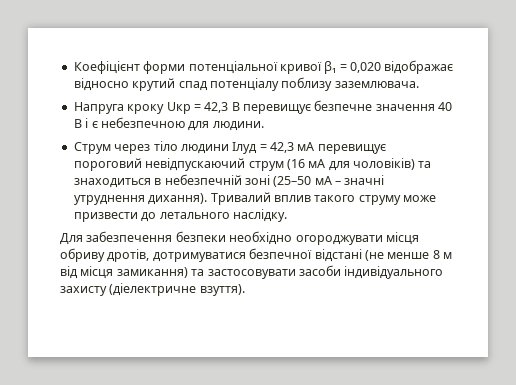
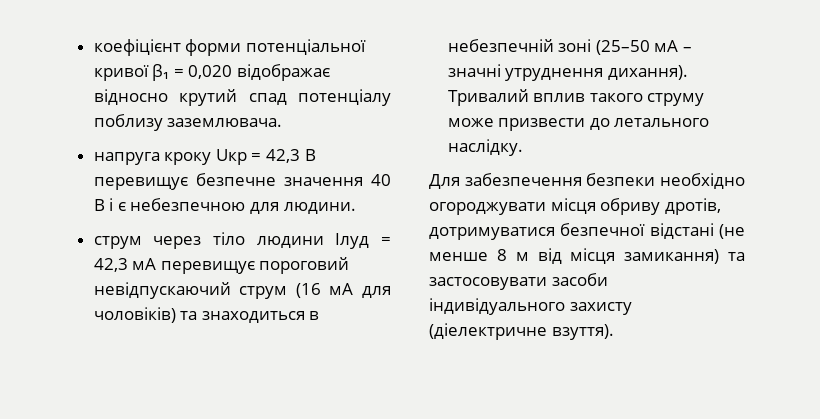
- Коефіцієнт форми потенціальної кривої β₁ = 0,020 відображає відносно крутий спад потенціалу поблизу заземлювача.
+ коефіцієнт форми потенціальної кривої β₁ = 0,020 відображає відносно крутий спад потенціалу поблизу заземлювача.
- Напруга кроку Uкр = 42,3 В перевищує безпечне значення 40 В і є небезпечною для людини.
+ напруга кроку Uкр = 42,3 В перевищує безпечне значення 40 В і є небезпечною для людини.
- Струм через тіло людини Iлуд = 42,3 мА перевищує пороговий невідпускаючий струм (16 мА для чоловіків) та знаходиться в небезпечній зоні (25–50 мА – значні утруднення дихання).
+ струм через тіло людини Iлуд = 42,3 мА перевищує пороговий невідпускаючий струм (16 мА для чоловіків) та знаходиться в небезпечній зоні (25–50 мА – значні утруднення дихання).

